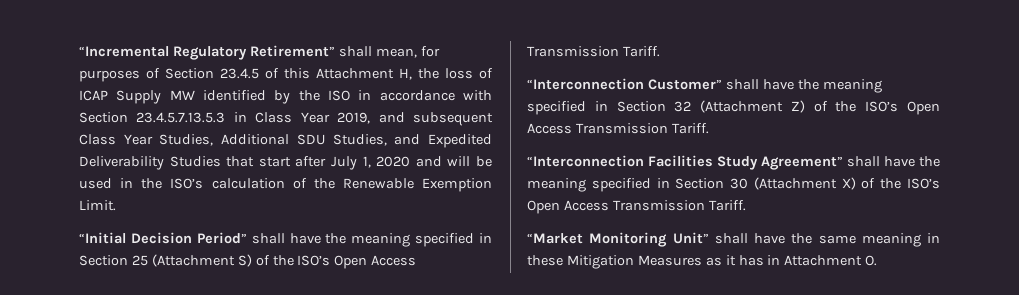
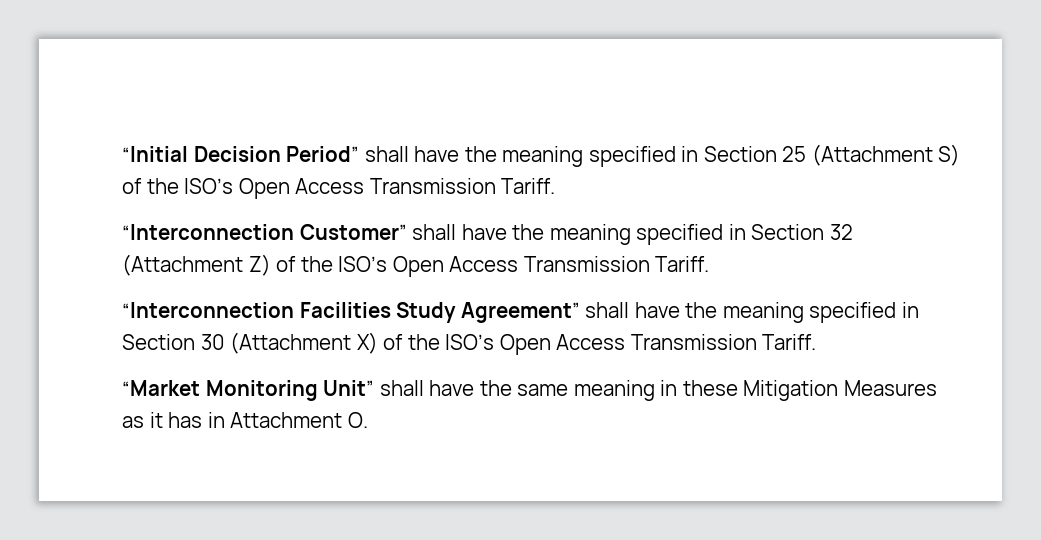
- “Incremental Regulatory Retirement” shall mean, for purposes of Section 23.4.5 of this Attachment H, the loss of ICAP Supply MW identified by the ISO in accordance with Section 23.4.5.7.13.5.3 in Class Year 2019, and subsequent Class Year Studies, Additional SDU Studies, and Expedited Deliverability Studies that start after July 1, 2020 and will be used in the ISO’s calculation of the Renewable Exemption Limit.

